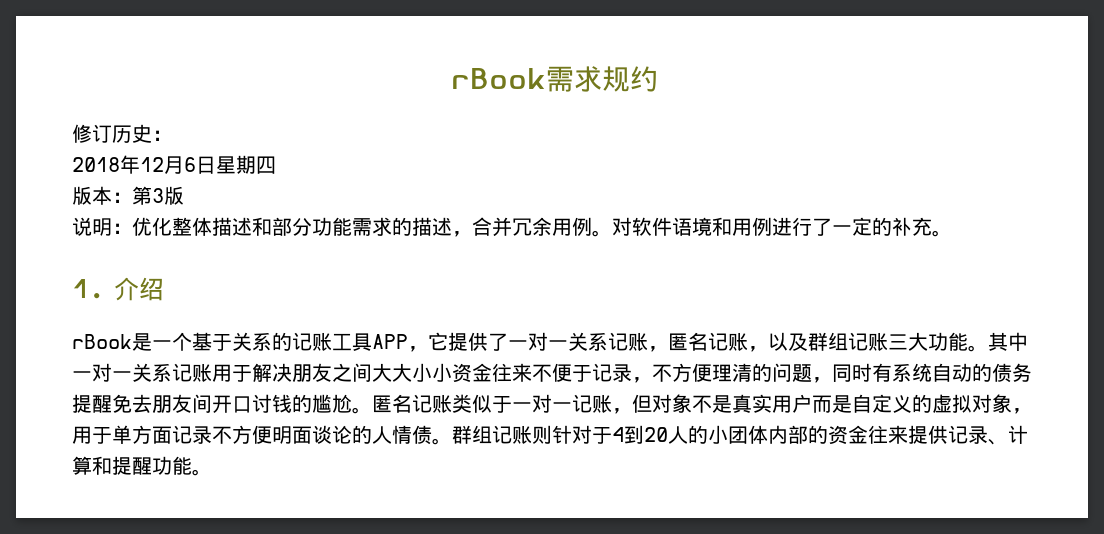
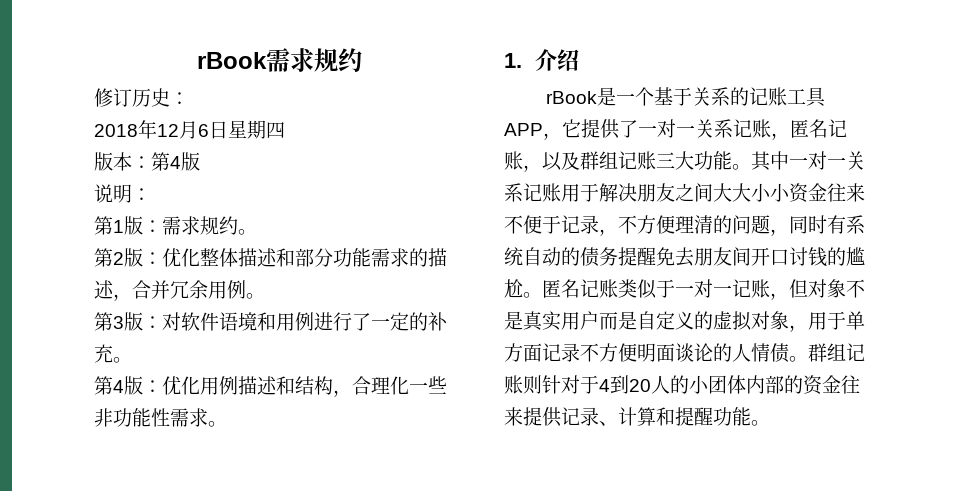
- 版本：第3版
+ 版本：第4版
- 说明：优化整体描述和部分功能需求的描述，合并冗余用例。对软件语境和用例进行了一定的补充。
+ 说明：
+ 第1版：需求规约。
+ 第2版：优化整体描述和部分功能需求的描述，合并冗余用例。
+ 第3版：对软件语境和用例进行了一定的补充。
+ 第4版：优化用例描述和结构，合理化一些非功能性需求。

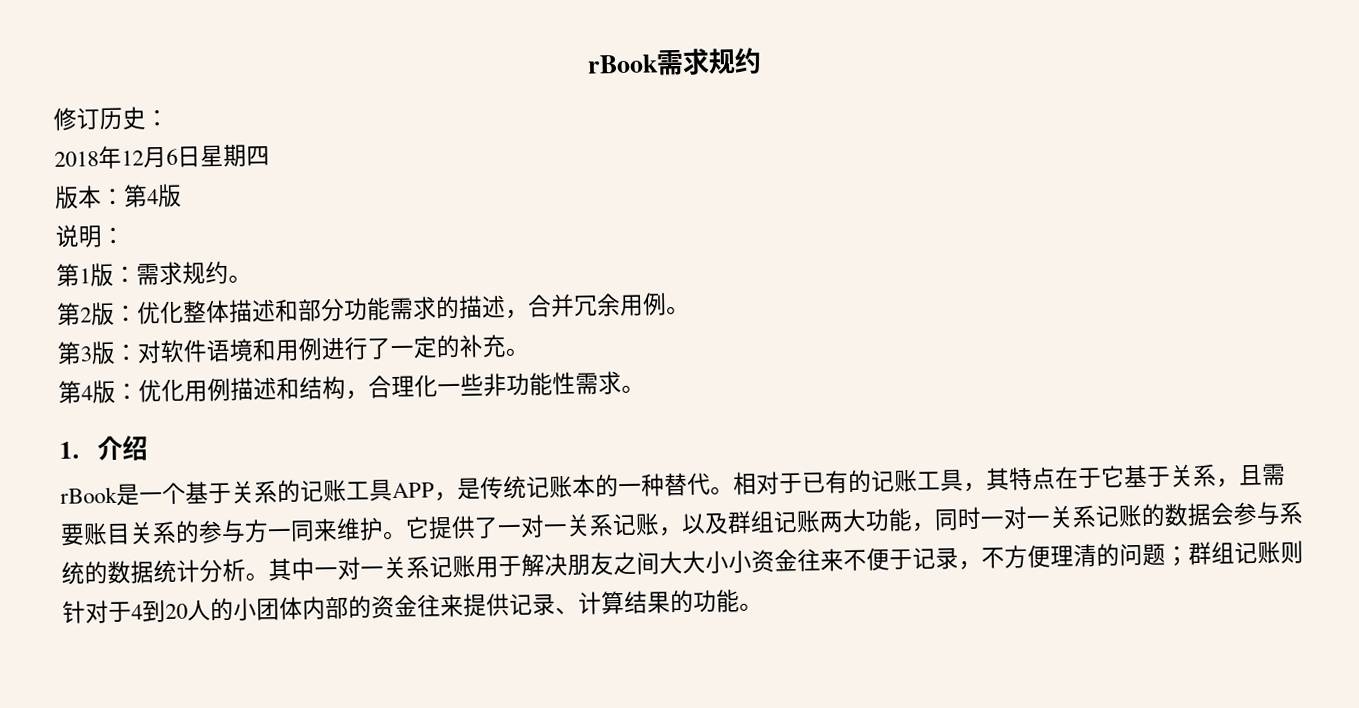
- rBook是一个基于关系的记账工具APP，它提供了一对一关系记账，匿名记账，以及群组记账三大功能。
+ rBook是一个基于关系的记账工具APP，是传统记账本的一种替代。相对于已有的记账工具，其特点在于它基于关系，且需要账目关系的参与方一同来维护。它提供了一对一关系记账，以及群组记账两大功能，同时一对一关系记账的数据会参与系统的数据统计分析。
- 其中一对一关系记账用于解决朋友之间大大小小资金往来不便于记录，不方便理清的问题，同时有系统自动的债务提醒免去朋友间开口讨钱的尴尬。匿名记账类似于一对一记账，但对象不是真实用户而是自定义的虚拟对象，用于单方面记录不方便明面谈论的人情债。群组记账则针对于4到20人的小团体内部的资金往来提供记录、计算和提醒功能。
+ 其中一对一关系记账用于解决朋友之间大大小小资金往来不便于记录，不方便理清的问题；群组记账则针对于4到20人的小团体内部的资金往来提供记录、计算结果的功能。

